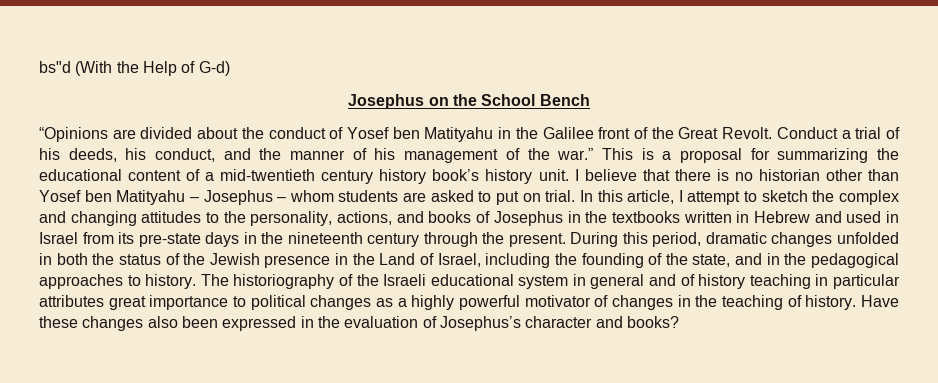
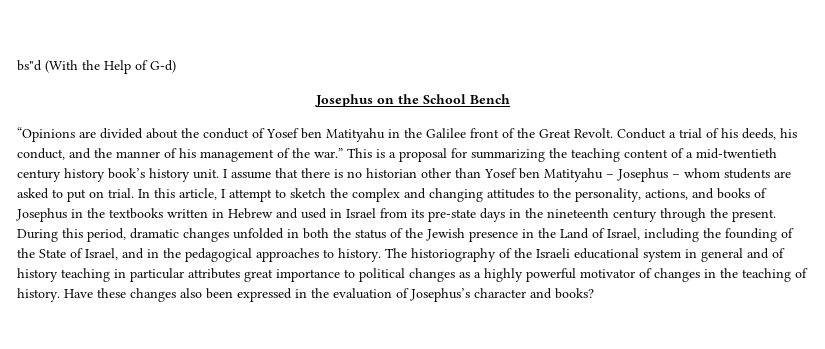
- This is a proposal for summarizing the educational content of a mid-twentieth century history book’s history unit.
+ This is a proposal for summarizing the teaching content of a mid-twentieth century history book’s history unit.
- I believe that there is no historian other than Yosef ben Matityahu – Josephus – whom students are asked to put on trial.
+ I assume that there is no historian other than Yosef ben Matityahu – Josephus – whom students are asked to put on trial.
- During this period, dramatic changes unfolded in both the status of the Jewish presence in the Land of Israel, including the founding of the state, and in the pedagogical approaches to history.
+ During this period, dramatic changes unfolded in both the status of the Jewish presence in the Land of Israel, including the founding of the State of Israel, and in the pedagogical approaches to history.

